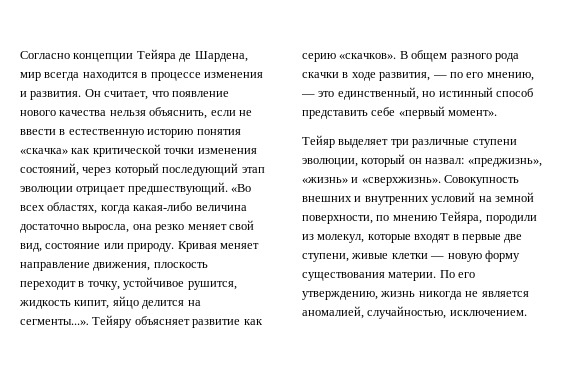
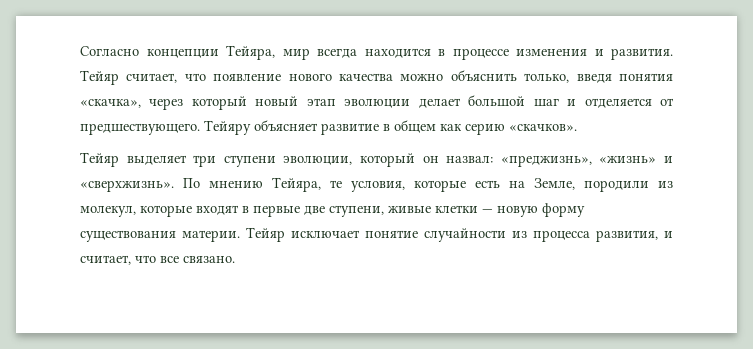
- Согласно концепции Тейяра де Шардена, мир всегда находится в процессе изменения и развития.
+ Согласно концепции Тейяра, мир всегда находится в процессе изменения и развития.
- Он считает, что появление нового качества нельзя объяснить, если не ввести в естественную историю понятия «скачка» как критической точки изменения состояний, через который последующий этап эволюции отрицает предшествующий. «Во всех областях, когда какая-либо величина достаточно выросла, она резко меняет свой вид, состояние или природу. Кривая меняет направление движения, плоскость переходит в точку, устойчивое рушится, жидкость кипит, яйцо делится на сегменты...». Тейяру объясняет развитие как серию «скачков». В общем разного рода скачки в ходе развития, — по его мнению, — это единственный, но истинный способ представить себе «первый момент».
+ Тейяр считает, что появление нового качества можно объяснить только, введя понятия «скачка», через который новый этап эволюции делает большой шаг и отделяется от предшествующего. Тейяру объясняет развитие в общем как серию «скачков».
- Тейяр выделяет три различные ступени эволюции, который он назвал: «преджизнь», «жизнь» и «сверхжизнь».
+ Тейяр выделяет три ступени эволюции, который он назвал: «преджизнь», «жизнь» и «сверхжизнь».
- Совокупность внешних и внутренних условий на земной поверхности, по мнению Тейяра, породили из молекул, которые входят в первые две ступени, живые клетки — новую форму существования материи.
+ По мнению Тейяра, те условия, которые есть на Земле, породили из молекул, которые входят в первые две ступени, живые клетки — новую форму существования материи.
- По его утверждению, жизнь никогда не является аномалией, случайностью, исключением.
+ Тейяр исключает понятие случайности из процесса развития, и считает, что все связано.

